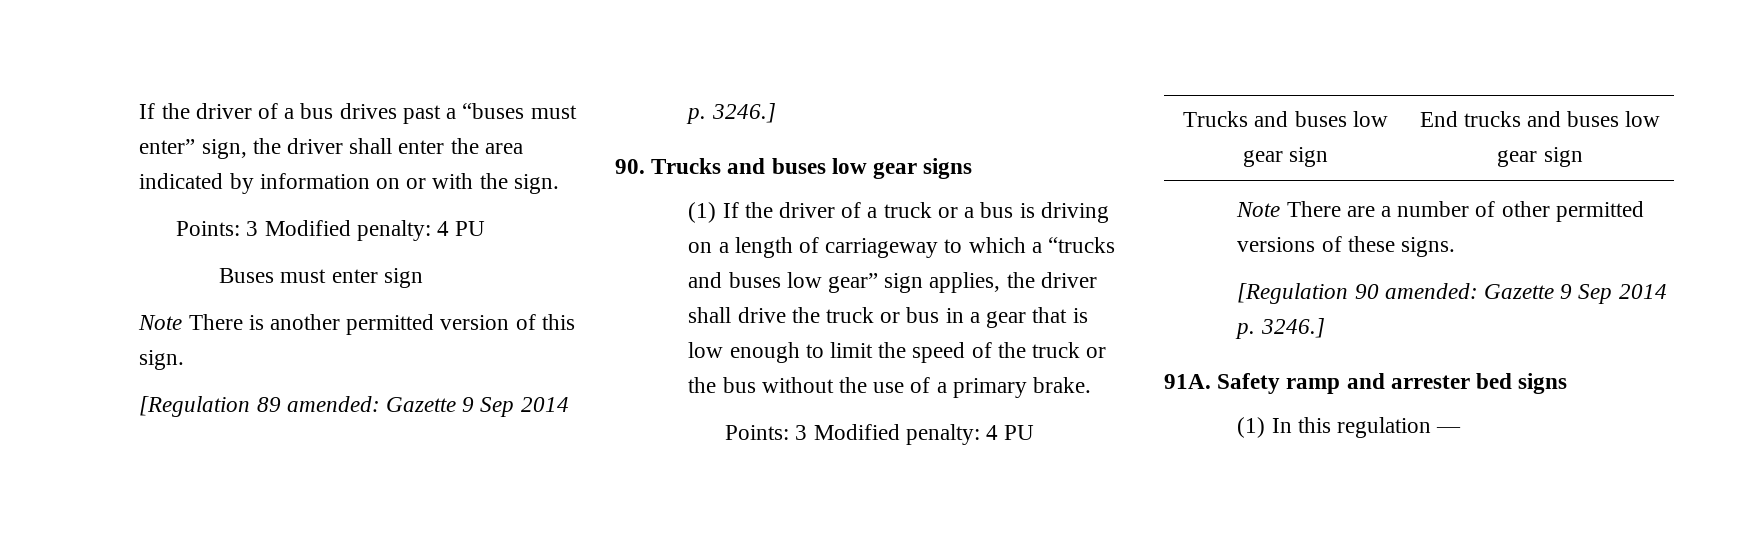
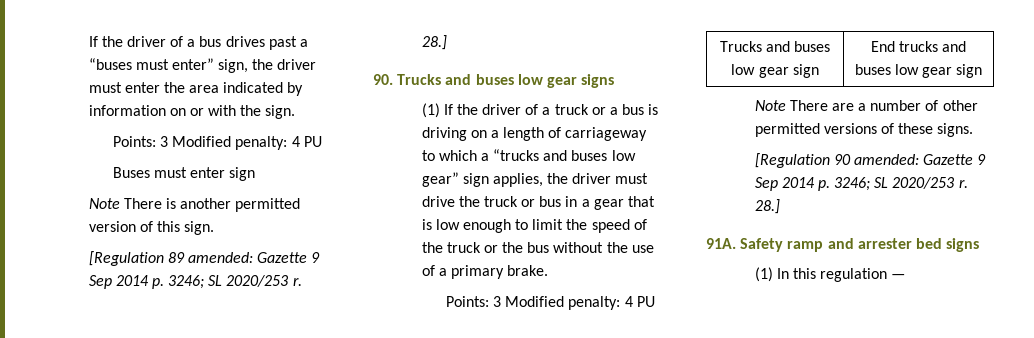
- If the driver of a bus drives past a “buses must enter” sign, the driver shall enter the area indicated by information on or with the sign.
+ If the driver of a bus drives past a “buses must enter” sign, the driver must enter the area indicated by information on or with the sign.
- [Regulation 89 amended: Gazette 9 Sep 2014 p. 3246.]
+ [Regulation 89 amended: Gazette 9 Sep 2014 p. 3246; SL 2020/253 r. 28.]
- (1) If the driver of a truck or a bus is driving on a length of carriageway to which a “trucks and buses low gear” sign applies, the driver shall drive the truck or bus in a gear that is low enough to limit the speed of the truck or the bus without the use of a primary brake.
+ (1) If the driver of a truck or a bus is driving on a length of carriageway to which a “trucks and buses low gear” sign applies, the driver must drive the truck or bus in a gear that is low enough to limit the speed of the truck or the bus without the use of a primary brake.
- [Regulation 90 amended: Gazette 9 Sep 2014 p. 3246.]
+ [Regulation 90 amended: Gazette 9 Sep 2014 p. 3246; SL 2020/253 r. 28.]

